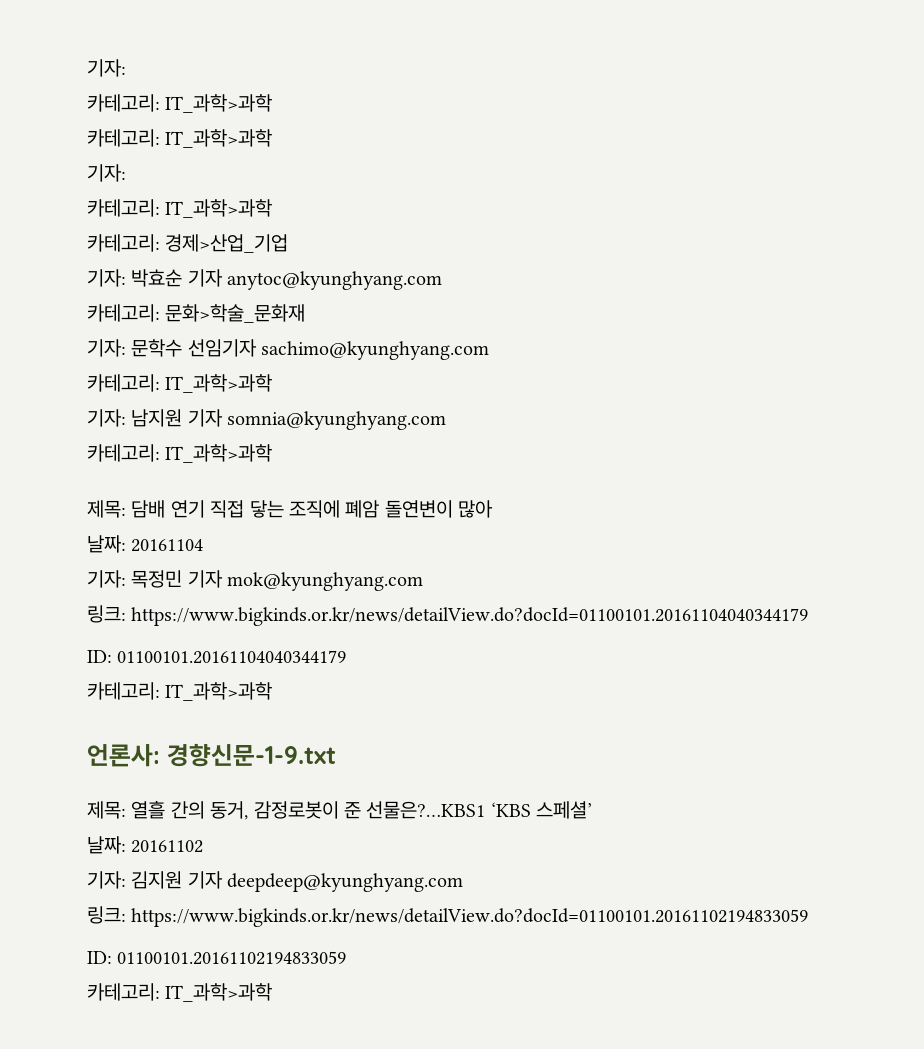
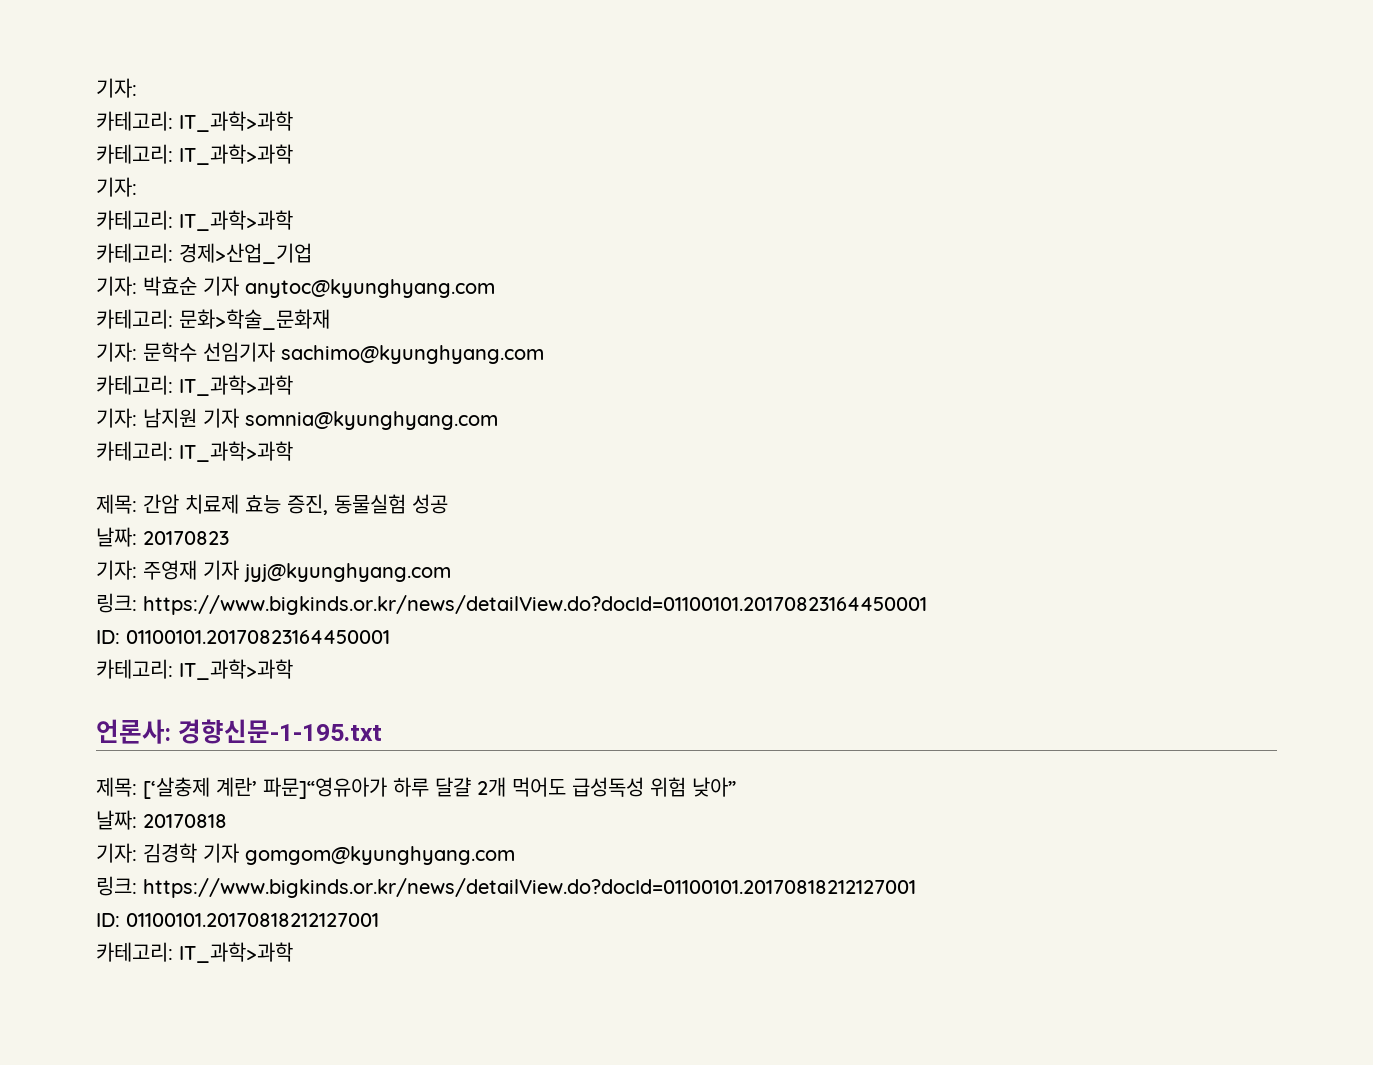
- 제목: 담배 연기 직접 닿는 조직에 폐암 돌연변이 많아
- 날짜: 20161104
- 기자: 목정민 기자 mok@kyunghyang.com
- 링크: https://www.bigkinds.or.kr/news/detailView.do?docId=01100101.20161104040344179
- ID: 01100101.20161104040344179
+ 제목: 간암 치료제 효능 증진, 동물실험 성공
+ 날짜: 20170823
+ 기자: 주영재 기자 jyj@kyunghyang.com
+ 링크: https://www.bigkinds.or.kr/news/detailView.do?docId=01100101.20170823164450001
+ ID: 01100101.20170823164450001
- 언론사: 경향신문-1-9.txt
- 제목: 열흘 간의 동거, 감정로봇이 준 선물은?…KBS1 ‘KBS 스페셜’
- 날짜: 20161102
- 기자: 김지원 기자 deepdeep@kyunghyang.com
- 링크: https://www.bigkinds.or.kr/news/detailView.do?docId=01100101.20161102194833059
- ID: 01100101.20161102194833059
+ 언론사: 경향신문-1-195.txt
+ 제목: [‘살충제 계란’ 파문]“영유아가 하루 달걀 2개 먹어도 급성독성 위험 낮아”
+ 날짜: 20170818
+ 기자: 김경학 기자 gomgom@kyunghyang.com
+ 링크: https://www.bigkinds.or.kr/news/detailView.do?docId=01100101.20170818212127001
+ ID: 01100101.20170818212127001

